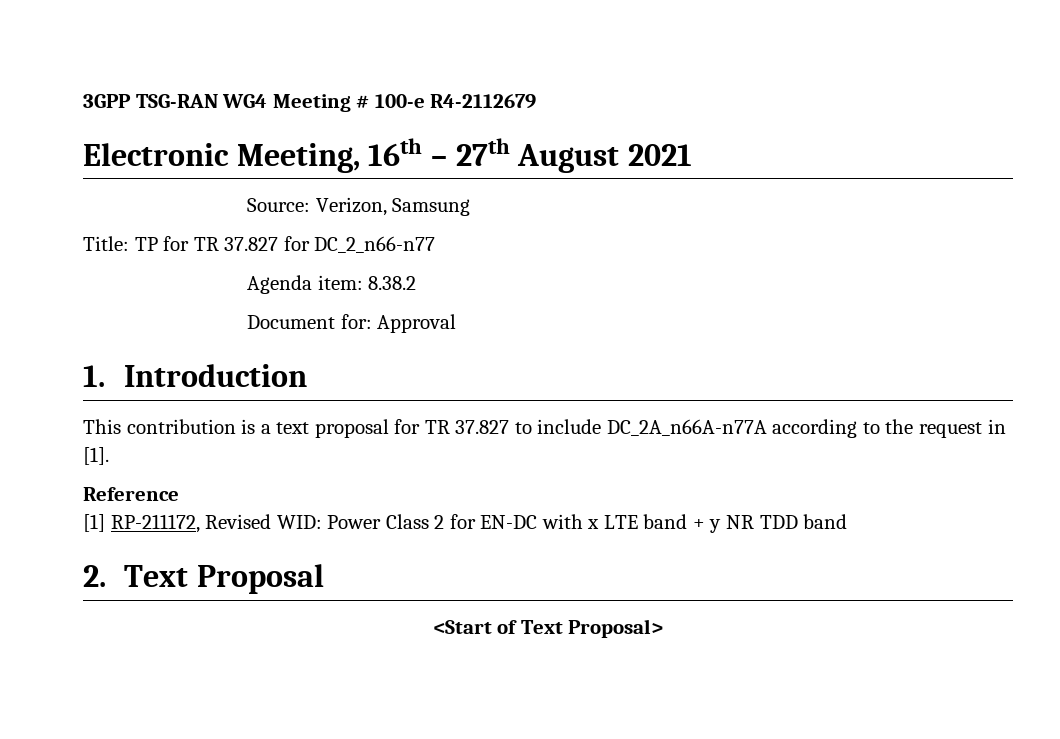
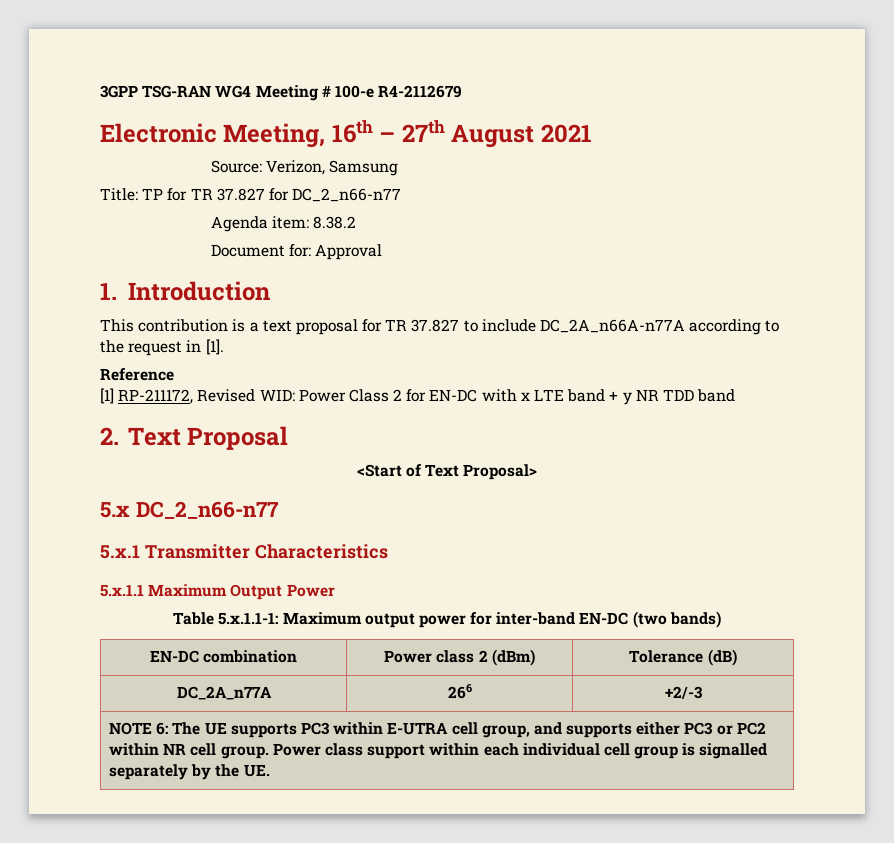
+ 5.x DC_2_n66-n77
+ 5.x.1 Transmitter Characteristics
+ 5.x.1.1 Maximum Output Power
+ Table 5.x.1.1-1: Maximum output power for inter-band EN-DC (two bands)
+ EN-DC combination | Power class 2 (dBm) | Tolerance (dB)
+ DC_2A_n77A | 266 | +2/-3
+ NOTE 6: The UE supports PC3 within E-UTRA cell group, and supports either PC3 or PC2 within NR cell group. Power class support within each individual cell group is signalled separately by the UE.

